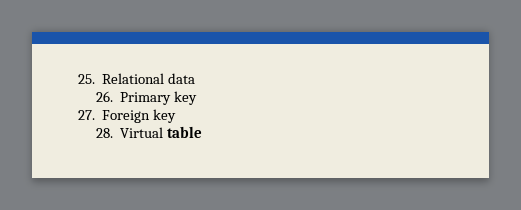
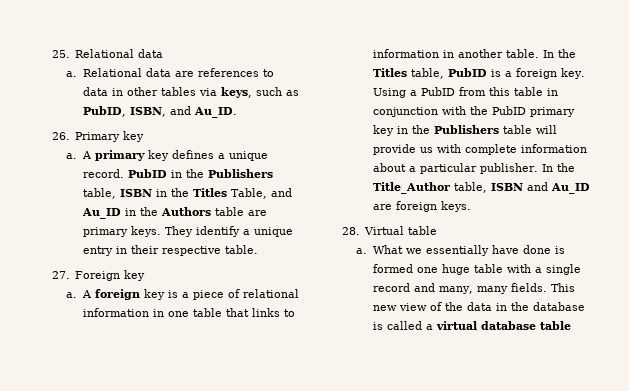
+ a. Relational data are references to data in other tables via keys, such as PubID, ISBN, and Au_ID.
  26. Primary key
+ a. A primary key defines a unique record. PubID in the Publishers table, ISBN in the Titles Table, and Au_ID in the Authors table are primary keys. They identify a unique entry in their respective table.
  27. Foreign key
+ a. A foreign key is a piece of relational information in one table that links to information in another table. In the Titles table, PubID is a foreign key. Using a PubID from this table in conjunction with the PubID primary key in the Publishers table will provide us with complete information about a particular publisher. In the Title_Author table, ISBN and Au_ID are foreign keys.
  28. Virtual table
+ a. What we essentially have done is formed one huge table with a single record and many, many fields. This new view of the data in the database is called a virtual database table

